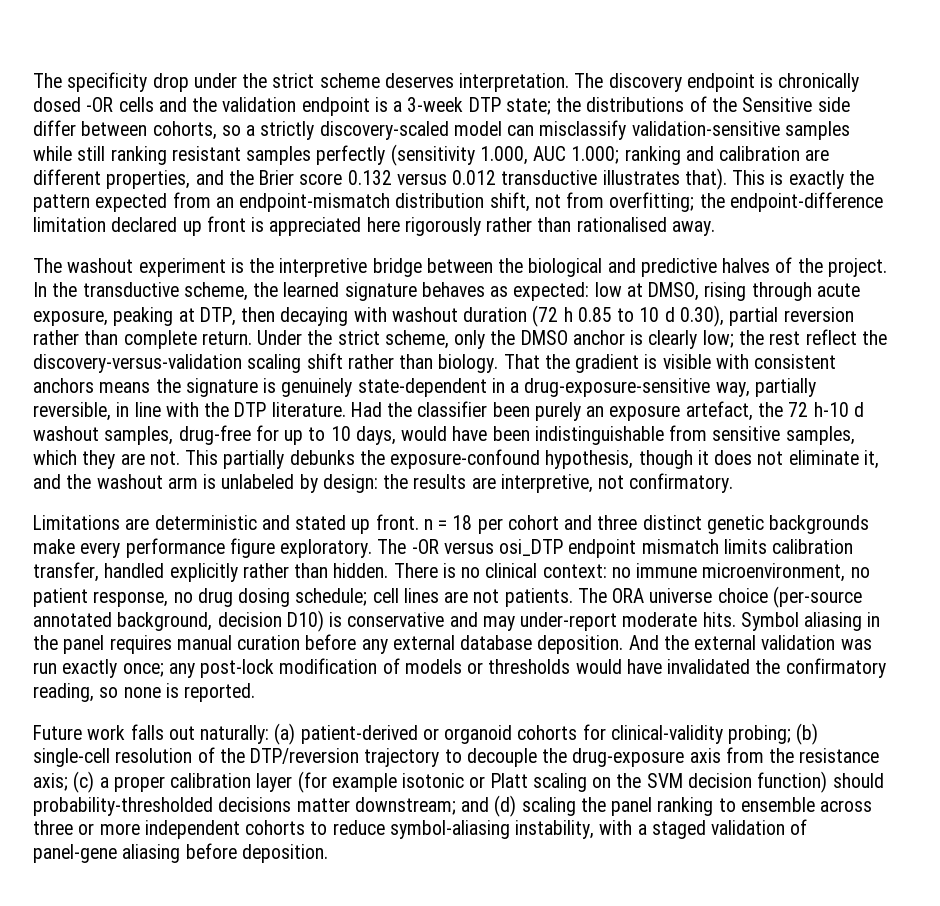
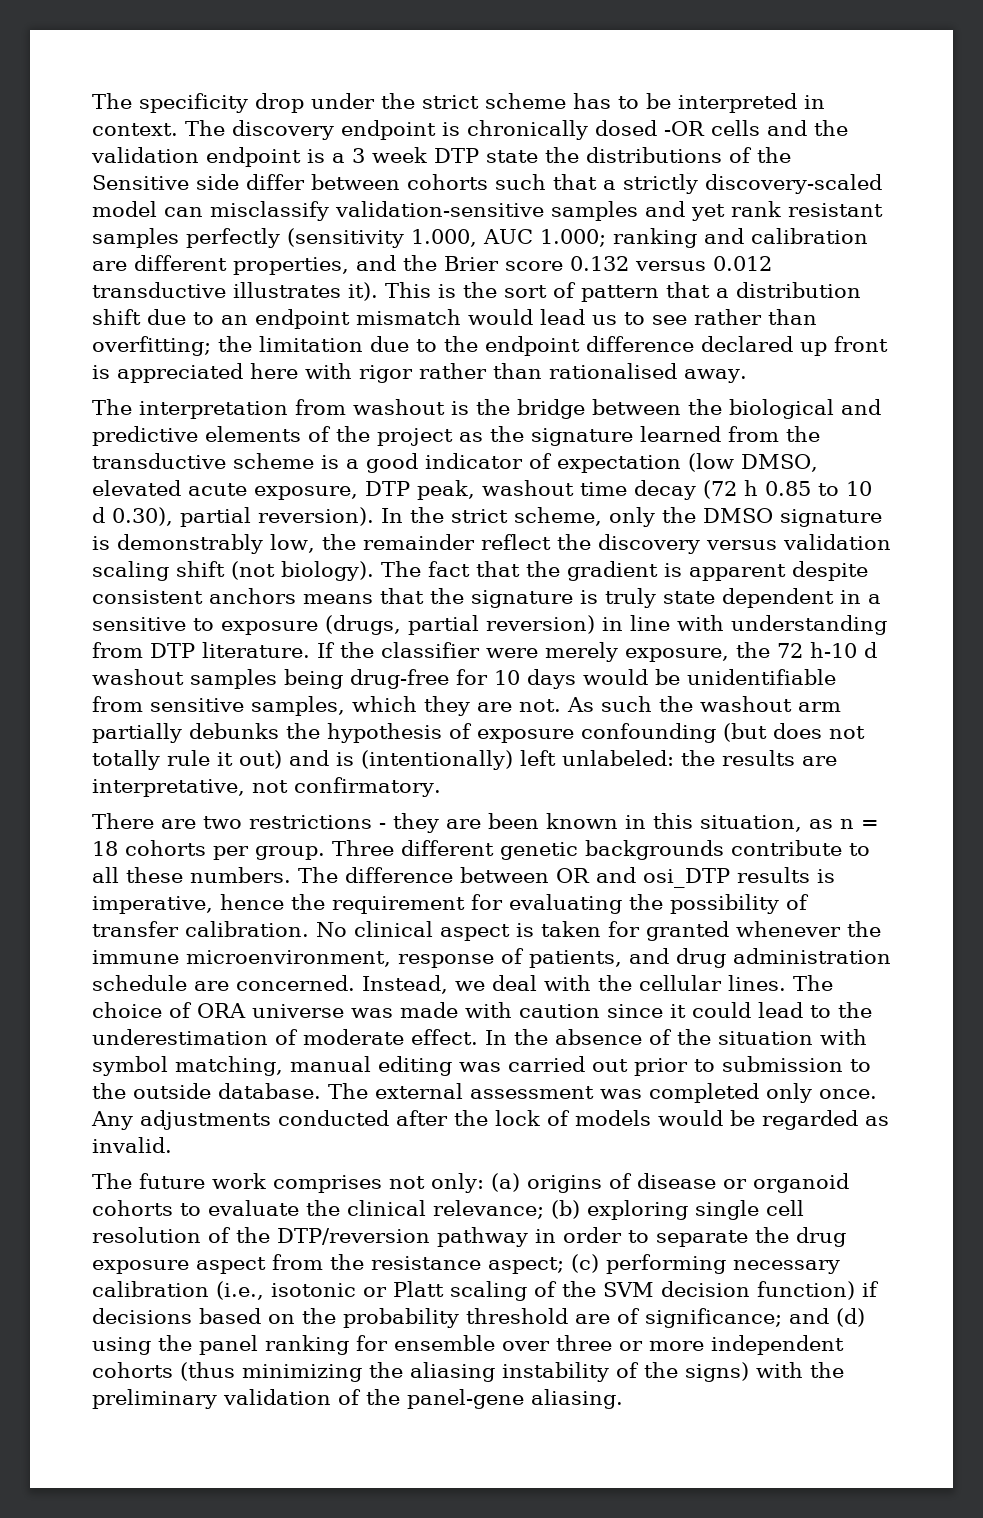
- The specificity drop under the strict scheme deserves interpretation.
+ The specificity drop under the strict scheme has to be interpreted in context.
- The discovery endpoint is chronically dosed -OR cells and the validation endpoint is a 3-week DTP state; the distributions of the Sensitive side differ between cohorts, so a strictly discovery-scaled model can misclassify validation-sensitive samples while still ranking resistant samples perfectly (sensitivity 1.000, AUC 1.000; ranking and calibration are different properties, and the Brier score 0.132 versus 0.012 transductive illustrates that).
+ The discovery endpoint is chronically dosed -OR cells and the validation endpoint is a 3 week DTP state the distributions of the Sensitive side differ between cohorts such that a strictly discovery-scaled model can misclassify validation-sensitive samples and yet rank resistant samples perfectly (sensitivity 1.000, AUC 1.000; ranking and calibration are different properties, and the Brier score 0.132 versus 0.012 transductive illustrates it).
- This is exactly the pattern expected from an endpoint-mismatch distribution shift, not from overfitting; the endpoint-difference limitation declared up front is appreciated here rigorously rather than rationalised away.
+ This is the sort of pattern that a distribution shift due to an endpoint mismatch would lead us to see rather than overfitting; the limitation due to the endpoint difference declared up front is appreciated here with rigor rather than rationalised away.
- The washout experiment is the interpretive bridge between the biological and predictive halves of the project. In the transductive scheme, the learned signature behaves as expected: low at DMSO, rising through acute exposure, peaking at DTP, then decaying with washout duration (72 h 0.85 to 10 d 0.30), partial reversion rather than complete return. Under the strict scheme, only the DMSO anchor is clearly low; the rest reflect the discovery-versus-validation scaling shift rather than biology. That the gradient is visible with consistent anchors means the signature is genuinely state-dependent in a drug-exposure-sensitive way, partially reversible, in line with the DTP literature.
+ The interpretation from washout is the bridge between the biological and predictive elements of the project as the signature learned from the transductive scheme is a good indicator of expectation (low DMSO, elevated acute exposure, DTP peak, washout time decay (72 h 0.85 to 10 d 0.30), partial reversion). In the strict scheme, only the DMSO signature is demonstrably low, the remainder reflect the discovery versus validation scaling shift (not biology). The fact that the gradient is apparent despite consistent anchors means that the signature is truly state dependent in a sensitive to exposure (drugs, partial reversion) in line with understanding from DTP literature.
- Had the classifier been purely an exposure artefact, the 72 h-10 d washout samples, drug-free for up to 10 days, would have been indistinguishable from sensitive samples, which they are not.
+ If the classifier were merely exposure, the 72 h-10 d washout samples being drug-free for 10 days would be unidentifiable from sensitive samples, which they are not.
- This partially debunks the exposure-confound hypothesis, though it does not eliminate it, and the washout arm is unlabeled by design: the results are interpretive, not confirmatory.
+ As such the washout arm partially debunks the hypothesis of exposure confounding (but does not totally rule it out) and is (intentionally) left unlabeled: the results are interpretative, not confirmatory.
- Limitations are deterministic and stated up front. n = 18 per cohort and three distinct genetic backgrounds make every performance figure exploratory. The -OR versus osi_DTP endpoint mismatch limits calibration transfer, handled explicitly rather than hidden. There is no clinical context: no immune microenvironment, no patient response, no drug dosing schedule; cell lines are not patients. The ORA universe choice (per-source annotated background, decision D10) is conservative and may under-report moderate hits. Symbol aliasing in the panel requires manual curation before any external database deposition. And the external validation was run exactly once; any post-lock modification of models or thresholds would have invalidated the confirmatory reading, so none is reported.
- Future work falls out naturally: (a) patient-derived or organoid cohorts for clinical-validity probing; (b) single-cell resolution of the DTP/reversion trajectory to decouple the drug-exposure axis from the resistance axis; (c) a proper calibration layer (for example isotonic or Platt scaling on the SVM decision function) should probability-thresholded decisions matter downstream; and (d) scaling the panel ranking to ensemble across three or more independent cohorts to reduce symbol-aliasing instability, with a staged validation of panel-gene aliasing before deposition.
+ There are two restrictions - they are been known in this situation, as n = 18 cohorts per group. Three different genetic backgrounds contribute to all these numbers. The difference between OR and osi_DTP results is imperative, hence the requirement for evaluating the possibility of transfer calibration. No clinical aspect is taken for granted whenever the immune microenvironment, response of patients, and drug administration schedule are concerned. Instead, we deal with the cellular lines. The choice of ORA universe was made with caution since it could lead to the underestimation of moderate effect. In the absence of the situation with symbol matching, manual editing was carried out prior to submission to the outside database. The external assessment was completed only once. Any adjustments conducted after the lock of models would be regarded as invalid.
+ The future work comprises not only: (a) origins of disease or organoid cohorts to evaluate the clinical relevance; (b) exploring single cell resolution of the DTP/reversion pathway in order to separate the drug exposure aspect from the resistance aspect; (c) performing necessary calibration (i.e., isotonic or Platt scaling of the SVM decision function) if decisions based on the probability threshold are of significance; and (d) using the panel ranking for ensemble over three or more independent cohorts (thus minimizing the aliasing instability of the signs) with the preliminary validation of the panel-gene aliasing.

